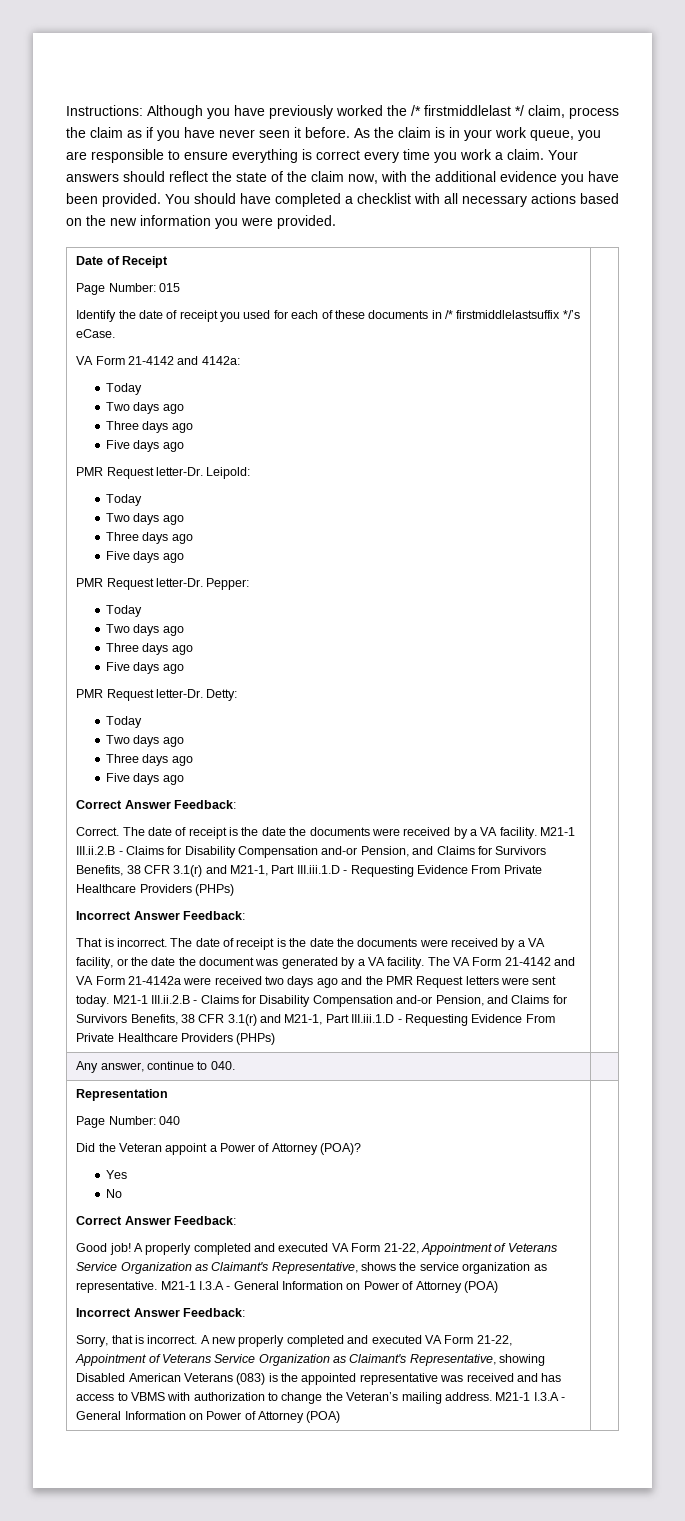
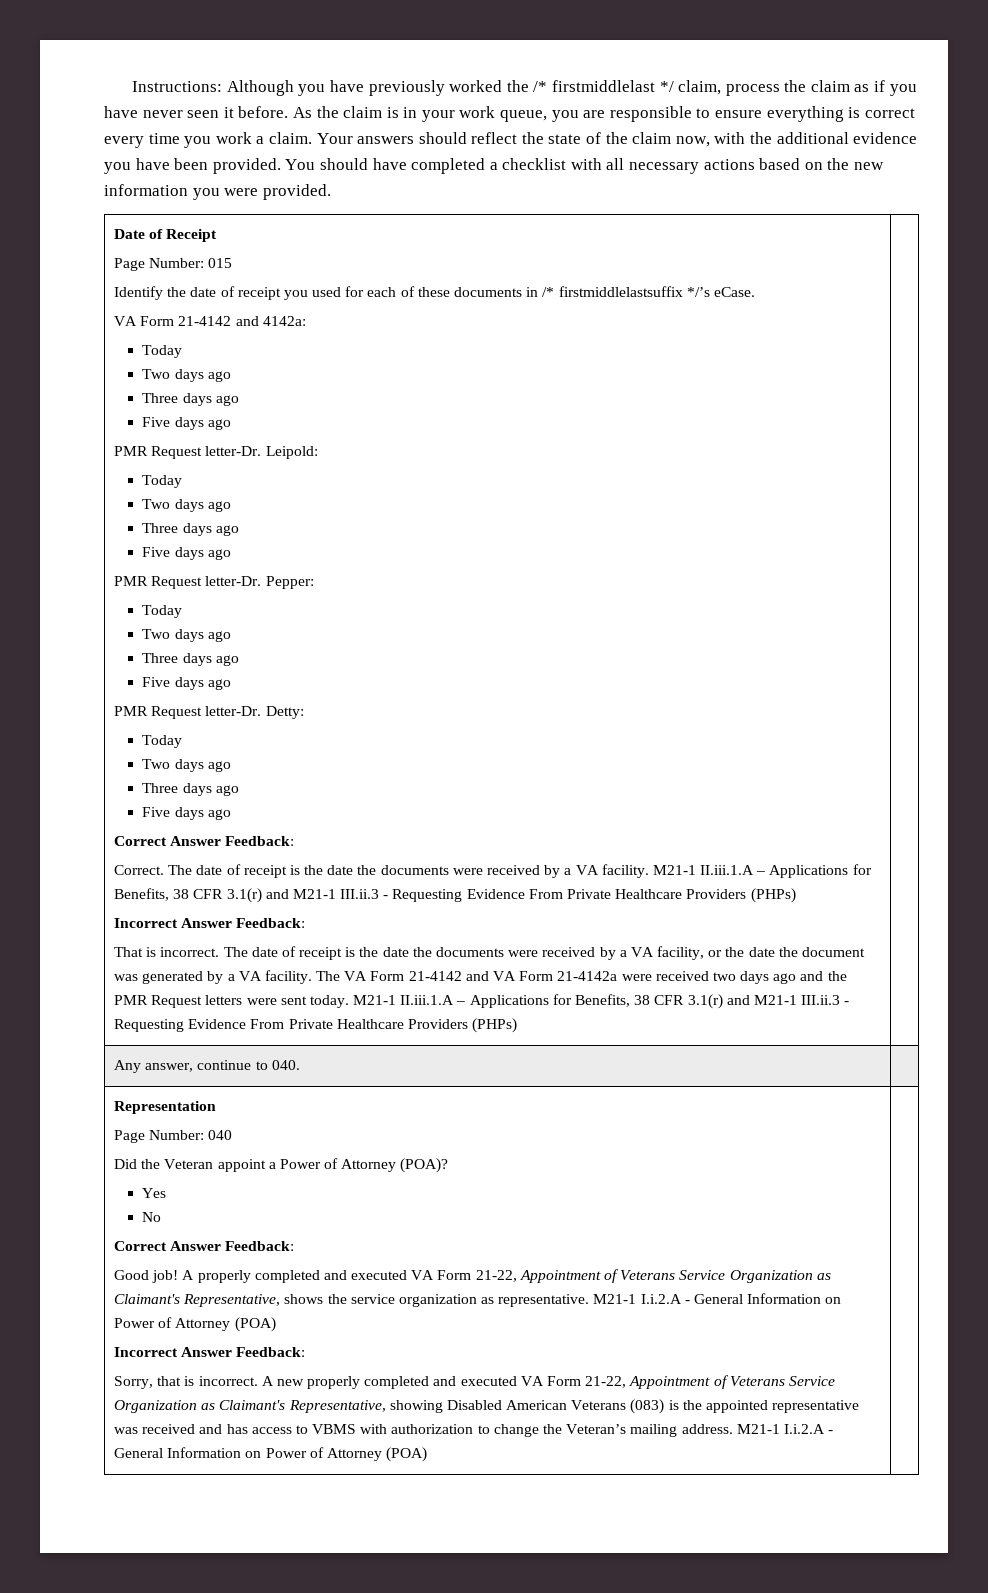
- The date of receipt is the date the documents were received by a VA facility. M21-1 III.ii.2.B - Claims for Disability Compensation and-or Pension, and Claims for Survivors Benefits, 38 CFR 3.1(r) and M21-1, Part III.iii.1.D - Requesting Evidence From Private Healthcare Providers (PHPs)
+ The date of receipt is the date the documents were received by a VA facility. M21-1 II.iii.1.A – Applications for Benefits, 38 CFR 3.1(r) and M21-1 III.ii.3 - Requesting Evidence From Private Healthcare Providers (PHPs)
- The VA Form 21-4142 and VA Form 21-4142a were received two days ago and the PMR Request letters were sent today. M21-1 III.ii.2.B - Claims for Disability Compensation and-or Pension, and Claims for Survivors Benefits, 38 CFR 3.1(r) and M21-1, Part III.iii.1.D - Requesting Evidence From Private Healthcare Providers (PHPs)
+ The VA Form 21-4142 and VA Form 21-4142a were received two days ago and the PMR Request letters were sent today. M21-1 II.iii.1.A – Applications for Benefits, 38 CFR 3.1(r) and M21-1 III.ii.3 - Requesting Evidence From Private Healthcare Providers (PHPs)
- A properly completed and executed VA Form 21-22, Appointment of Veterans Service Organization as Claimant's Representative, shows the service organization as representative. M21-1 I.3.A - General Information on Power of Attorney (POA)
+ A properly completed and executed VA Form 21-22, Appointment of Veterans Service Organization as Claimant's Representative, shows the service organization as representative. M21-1 I.i.2.A - General Information on Power of Attorney (POA)
- A new properly completed and executed VA Form 21-22, Appointment of Veterans Service Organization as Claimant's Representative, showing Disabled American Veterans (083) is the appointed representative was received and has access to VBMS with authorization to change the Veteran’s mailing address. M21-1 I.3.A - General Information on Power of Attorney (POA)
+ A new properly completed and executed VA Form 21-22, Appointment of Veterans Service Organization as Claimant's Representative, showing Disabled American Veterans (083) is the appointed representative was received and has access to VBMS with authorization to change the Veteran’s mailing address. M21-1 I.i.2.A - General Information on Power of Attorney (POA)

